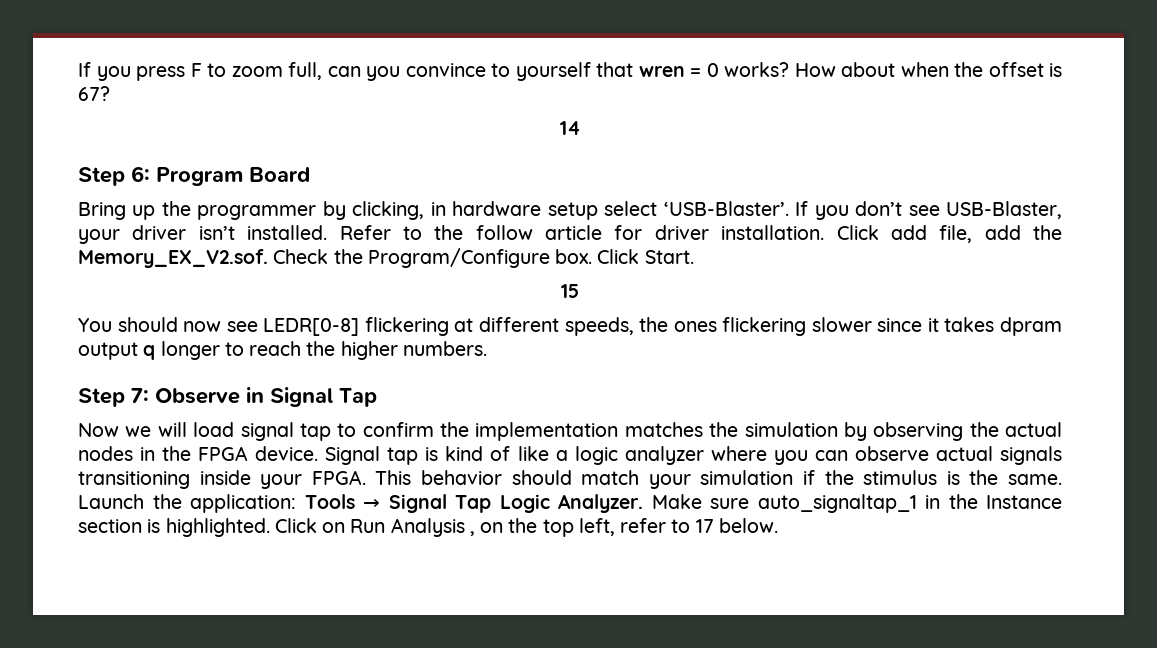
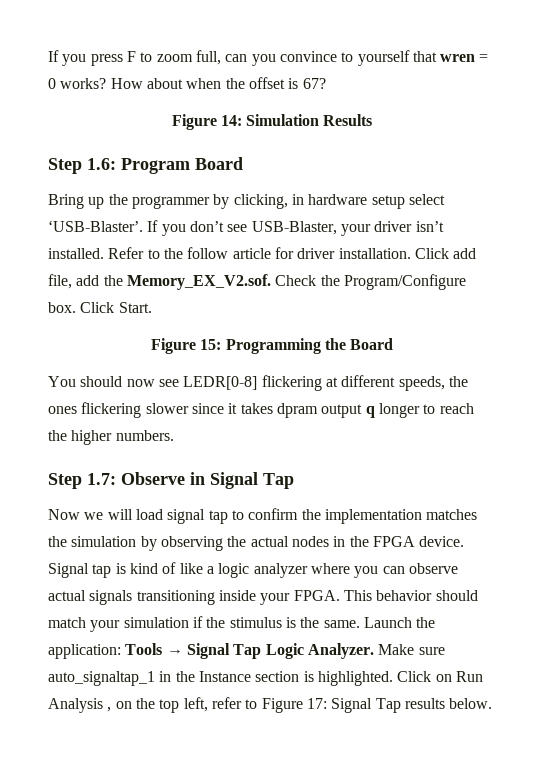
- 14
- Step 6: Program Board
+ Figure 14: Simulation Results
+ Step 1.6: Program Board
- 15
+ Figure 15: Programming the Board
- Step 7: Observe in Signal Tap
+ Step 1.7: Observe in Signal Tap
- Click on Run Analysis , on the top left, refer to 17 below.
+ Click on Run Analysis , on the top left, refer to Figure 17: Signal Tap results below.

